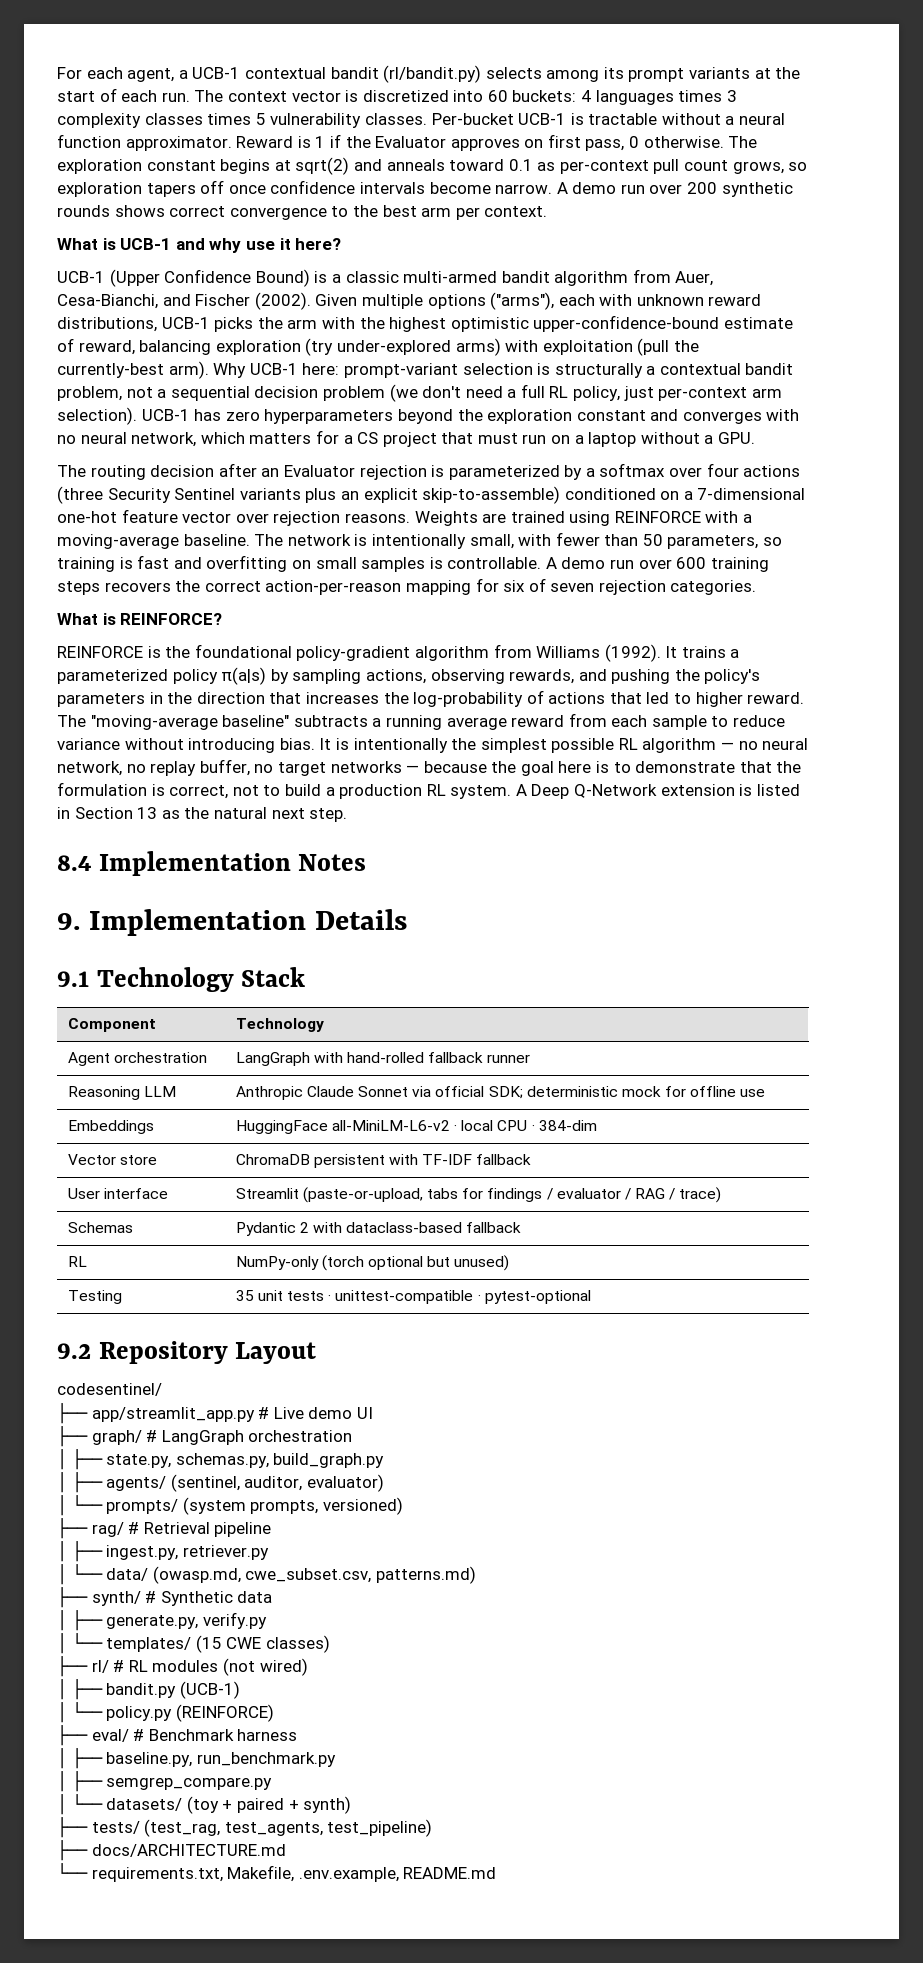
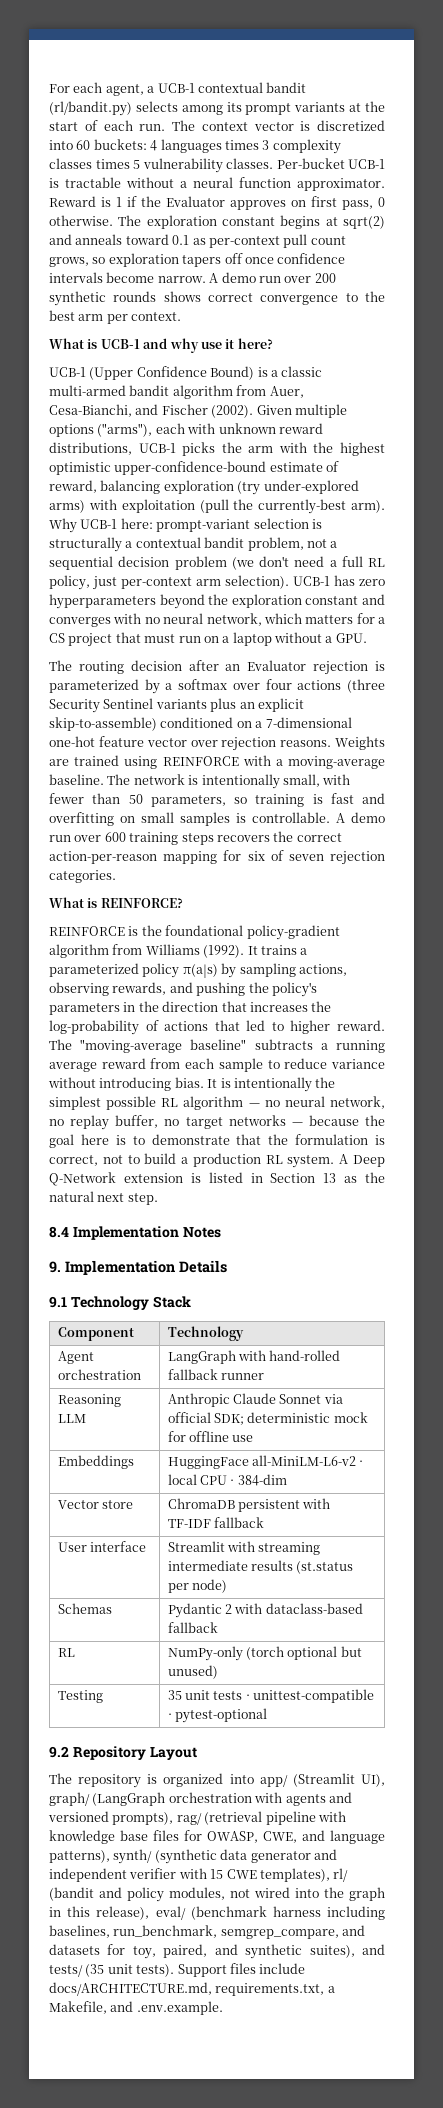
- User interface | Streamlit (paste-or-upload, tabs for findings / evaluator / RAG / trace)
+ User interface | Streamlit with streaming intermediate results (st.status per node)
- codesentinel/
- ├── app/streamlit_app.py # Live demo UI
- ├── graph/ # LangGraph orchestration
- │ ├── state.py, schemas.py, build_graph.py
- │ ├── agents/ (sentinel, auditor, evaluator)
- │ └── prompts/ (system prompts, versioned)
- ├── rag/ # Retrieval pipeline
- │ ├── ingest.py, retriever.py
- │ └── data/ (owasp.md, cwe_subset.csv, patterns.md)
- ├── synth/ # Synthetic data
- │ ├── generate.py, verify.py
- │ └── templates/ (15 CWE classes)
- ├── rl/ # RL modules (not wired)
- │ ├── bandit.py (UCB-1)
- │ └── policy.py (REINFORCE)
- ├── eval/ # Benchmark harness
- │ ├── baseline.py, run_benchmark.py
- │ ├── semgrep_compare.py
- │ └── datasets/ (toy + paired + synth)
- ├── tests/ (test_rag, test_agents, test_pipeline)
- ├── docs/ARCHITECTURE.md
- └── requirements.txt, Makefile, .env.example, README.md
+ The repository is organized into app/ (Streamlit UI), graph/ (LangGraph orchestration with agents and versioned prompts), rag/ (retrieval pipeline with knowledge base files for OWASP, CWE, and language patterns), synth/ (synthetic data generator and independent verifier with 15 CWE templates), rl/ (bandit and policy modules, not wired into the graph in this release), eval/ (benchmark harness including baselines, run_benchmark, semgrep_compare, and datasets for toy, paired, and synthetic suites), and tests/ (35 unit tests). Support files include docs/ARCHITECTURE.md, requirements.txt, a Makefile, and .env.example.

